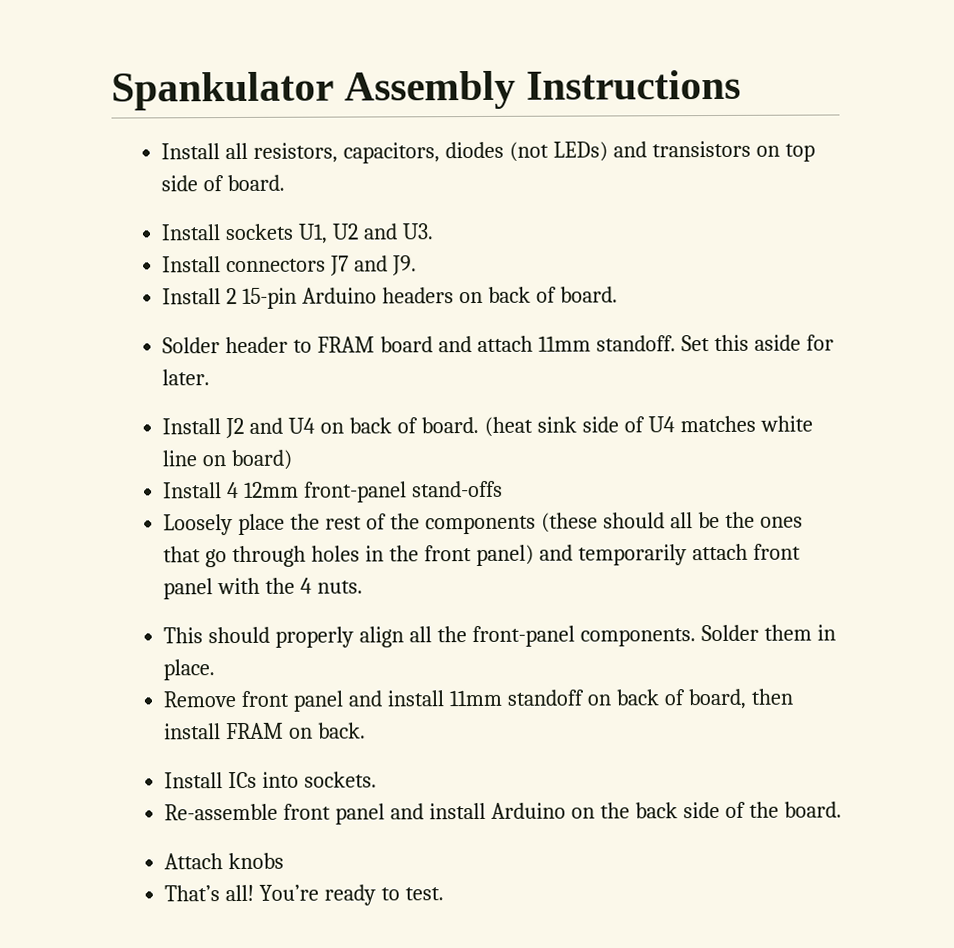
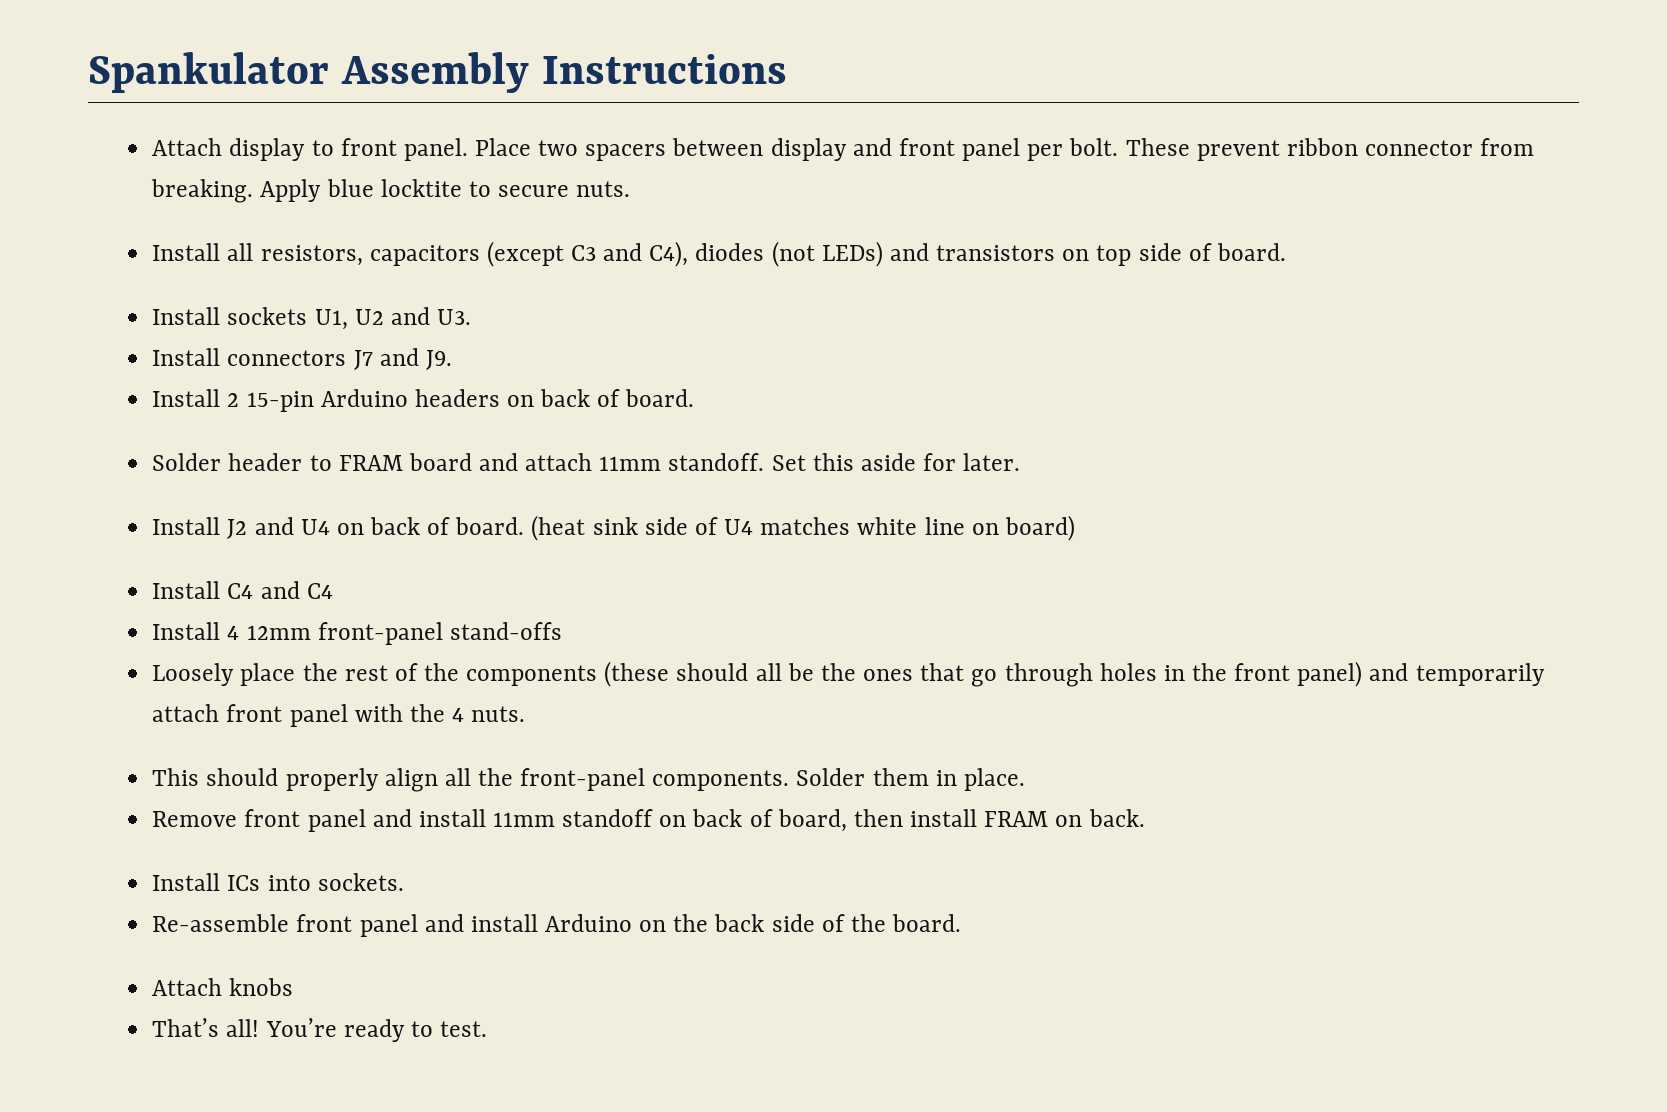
- Install all resistors, capacitors, diodes (not LEDs) and transistors on top side of board.
+ Attach display to front panel. Place two spacers between display and front panel per bolt. These prevent ribbon connector from breaking. Apply blue locktite to secure nuts.
+ Install all resistors, capacitors (except C3 and C4), diodes (not LEDs) and transistors on top side of board.
+ Install C4 and C4

